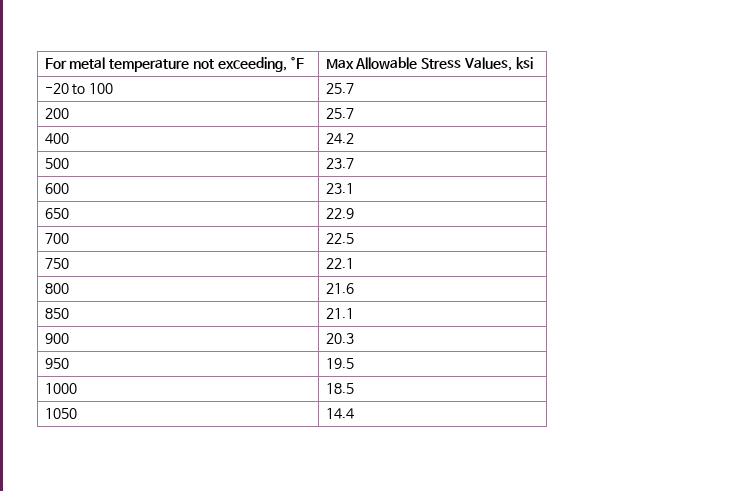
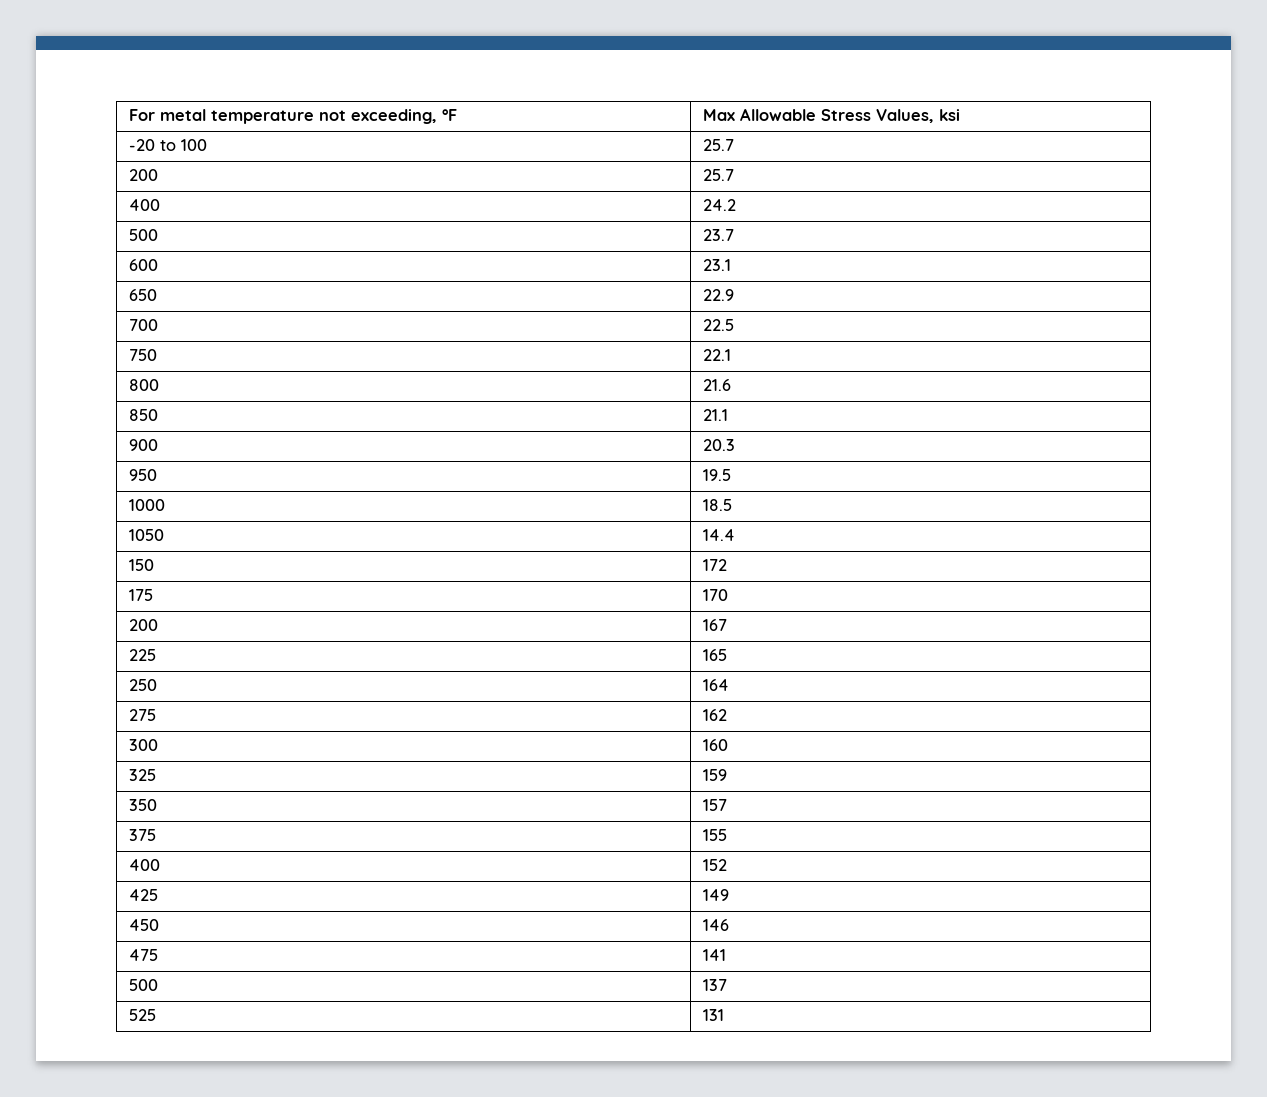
+ 150 | 172
+ 175 | 170
+ 200 | 167
+ 225 | 165
+ 250 | 164
+ 275 | 162
+ 300 | 160
+ 325 | 159
+ 350 | 157
+ 375 | 155
+ 400 | 152
+ 425 | 149
+ 450 | 146
+ 475 | 141
+ 500 | 137
+ 525 | 131

